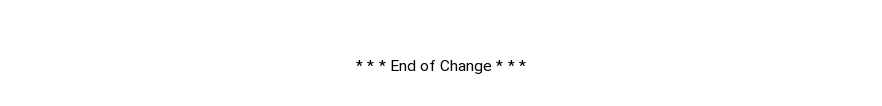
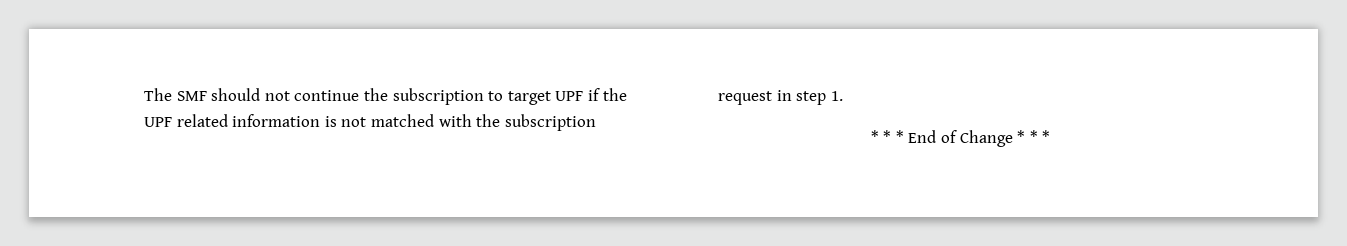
+ The SMF should not continue the subscription to target UPF if the UPF related information is not matched with the subscription request in step 1.

